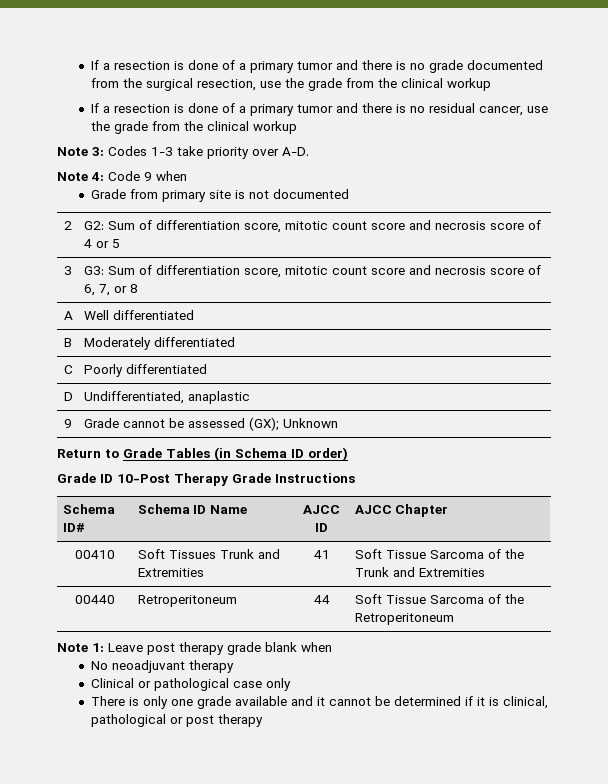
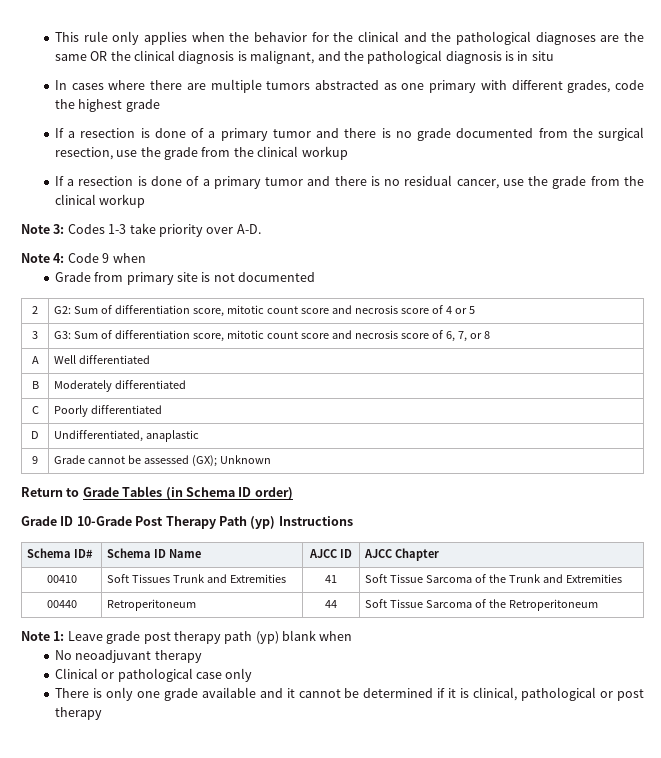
+ This rule only applies when the behavior for the clinical and the pathological diagnoses are the same OR the clinical diagnosis is malignant, and the pathological diagnosis is in situ
+ In cases where there are multiple tumors abstracted as one primary with different grades, code the highest grade
- Grade ID 10-Post Therapy Grade Instructions
+ Grade ID 10-Grade Post Therapy Path (yp) Instructions
- Note 1: Leave post therapy grade blank when
+ Note 1: Leave grade post therapy path (yp) blank when

